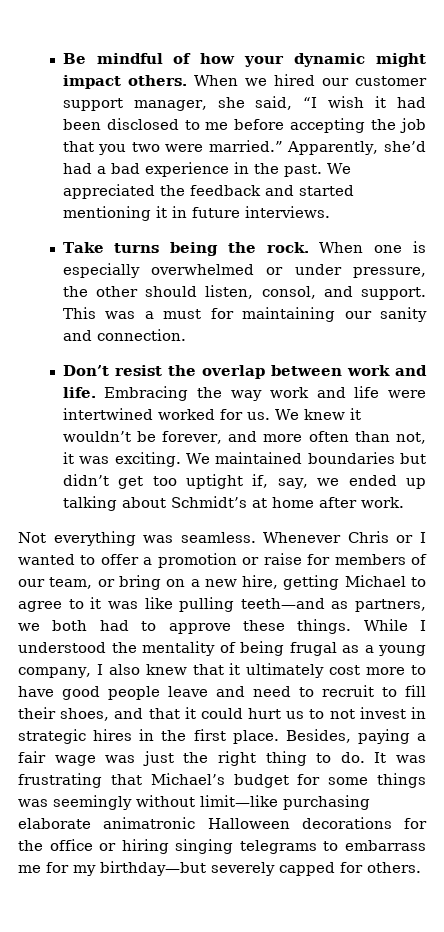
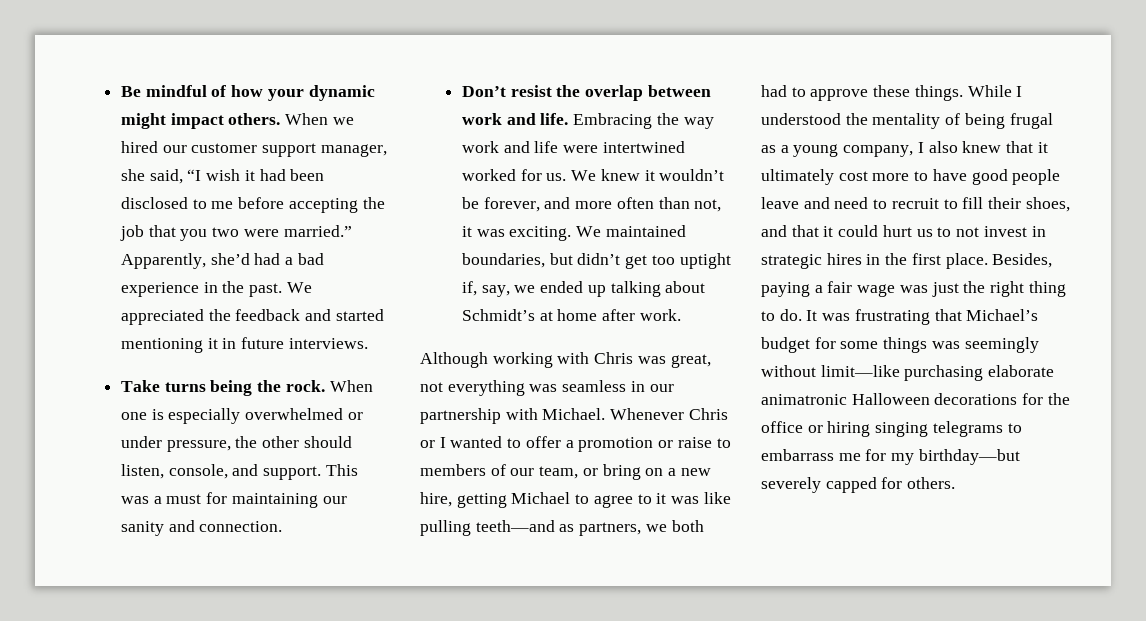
- When one is especially overwhelmed or under pressure, the other should listen, consol, and support.
+ When one is especially overwhelmed or under pressure, the other should listen, console, and support.
- We maintained boundaries but didn’t get too uptight if, say, we ended up talking about Schmidt’s at home after work.
+ We maintained boundaries, but didn’t get too uptight if, say, we ended up talking about Schmidt’s at home after work.
- Not everything was seamless.
+ Although working with Chris was great, not everything was seamless in our partnership with Michael.
- Whenever Chris or I wanted to offer a promotion or raise for members of our team, or bring on a new hire, getting Michael to agree to it was like pulling teeth—and as partners, we both had to approve these things.
+ Whenever Chris or I wanted to offer a promotion or raise to members of our team, or bring on a new hire, getting Michael to agree to it was like pulling teeth—and as partners, we both had to approve these things.

